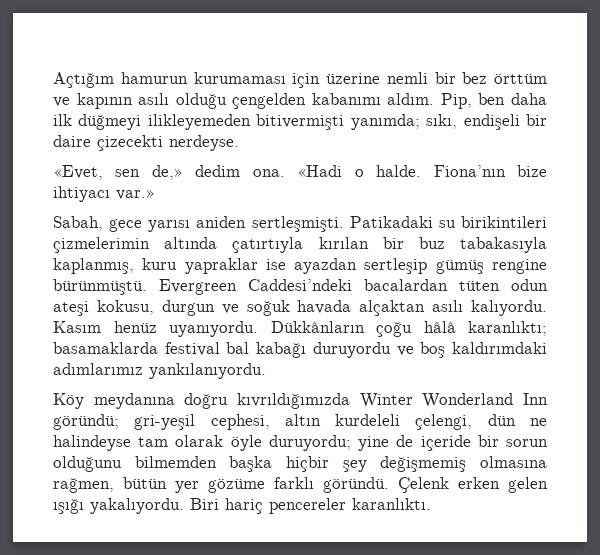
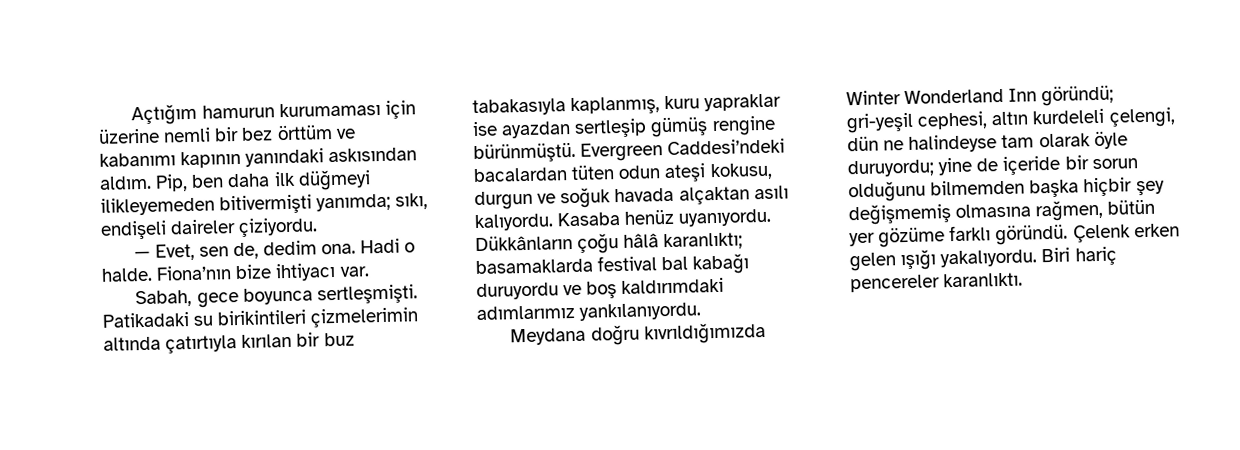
- Açtığım hamurun kurumaması için üzerine nemli bir bez örttüm ve kapının asılı olduğu çengelden kabanımı aldım.
+ Açtığım hamurun kurumaması için üzerine nemli bir bez örttüm ve kabanımı kapının yanındaki askısından aldım.
- Pip, ben daha ilk düğmeyi ilikleyemeden bitivermişti yanımda; sıkı, endişeli bir daire çizecekti nerdeyse.
- «Evet, sen de,» dedim ona.
+ Pip, ben daha ilk düğmeyi ilikleyemeden bitivermişti yanımda; sıkı, endişeli daireler çiziyordu.
+ — Evet, sen de, dedim ona.
- «Hadi o halde.
+ Hadi o halde.
- Fiona’nın bize ihtiyacı var.»
+ Fiona’nın bize ihtiyacı var.
- Sabah, gece yarısı aniden sertleşmişti.
+ Sabah, gece boyunca sertleşmişti.
- Kasım henüz uyanıyordu.
+ Kasaba henüz uyanıyordu.
- Köy meydanına doğru kıvrıldığımızda Winter Wonderland Inn göründü; gri-yeşil cephesi, altın kurdeleli çelengi, dün ne halindeyse tam olarak öyle duruyordu; yine de içeride bir sorun olduğunu bilmemden başka hiçbir şey değişmemiş olmasına rağmen, bütün yer gözüme farklı göründü.
+ Meydana doğru kıvrıldığımızda Winter Wonderland Inn göründü; gri-yeşil cephesi, altın kurdeleli çelengi, dün ne halindeyse tam olarak öyle duruyordu; yine de içeride bir sorun olduğunu bilmemden başka hiçbir şey değişmemiş olmasına rağmen, bütün yer gözüme farklı göründü.

